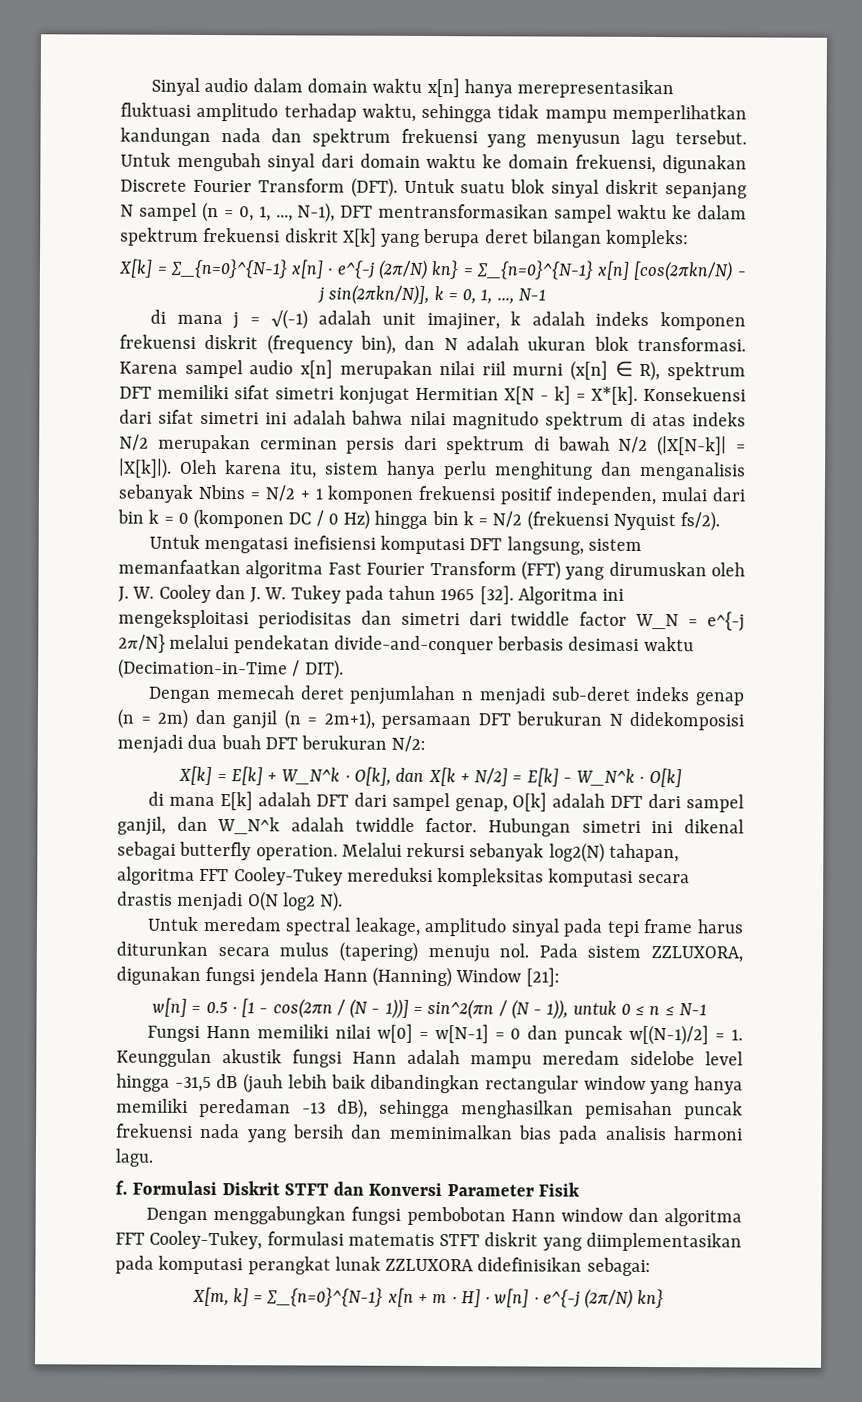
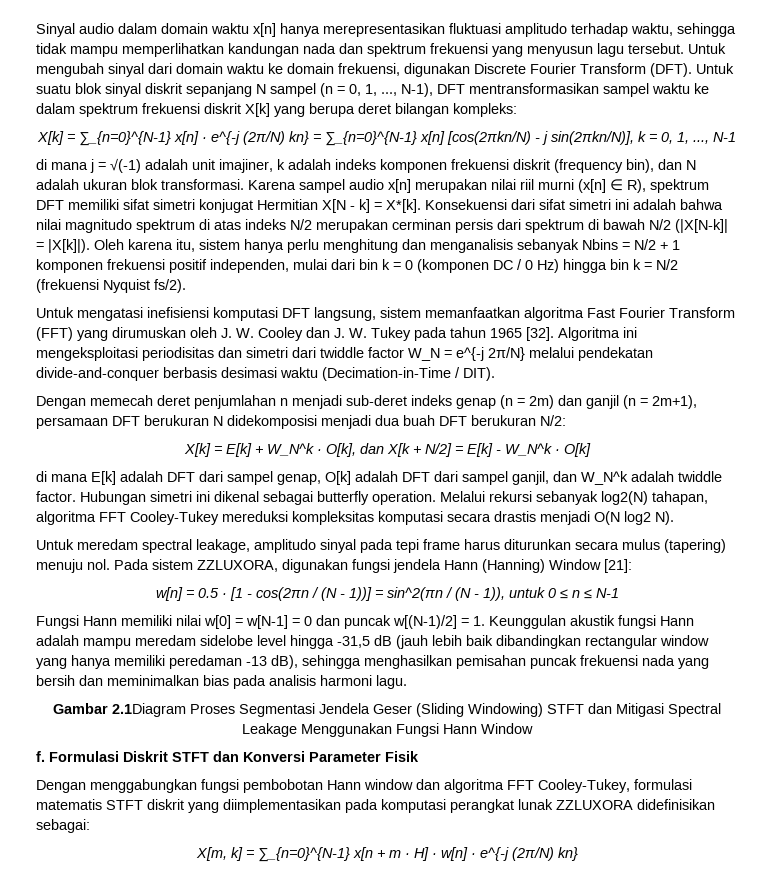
+ Gambar 2.1Diagram Proses Segmentasi Jendela Geser (Sliding Windowing) STFT dan Mitigasi Spectral Leakage Menggunakan Fungsi Hann Window

